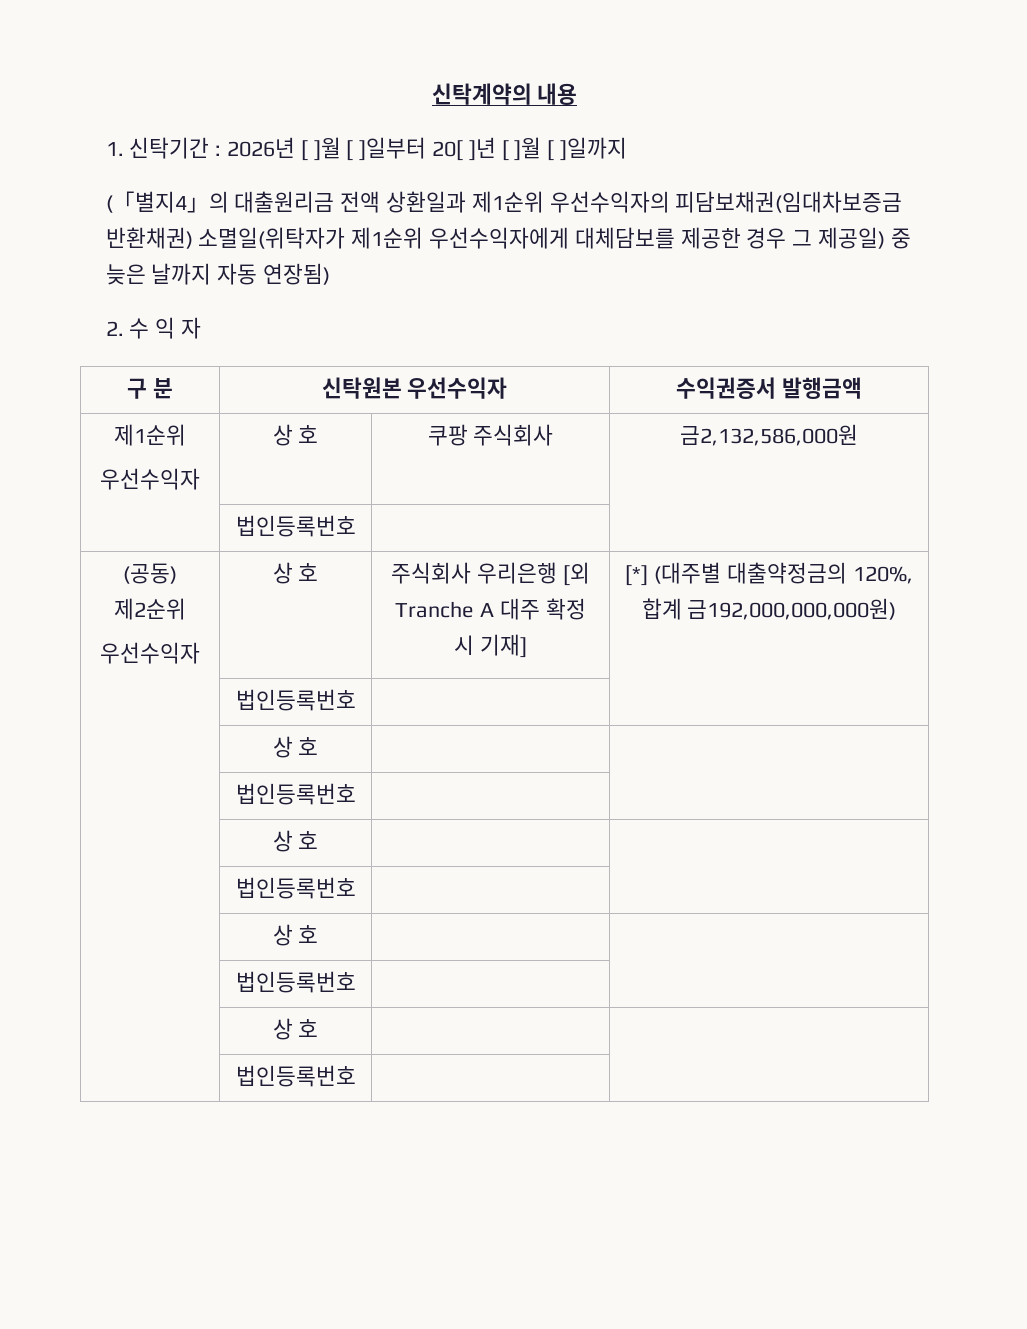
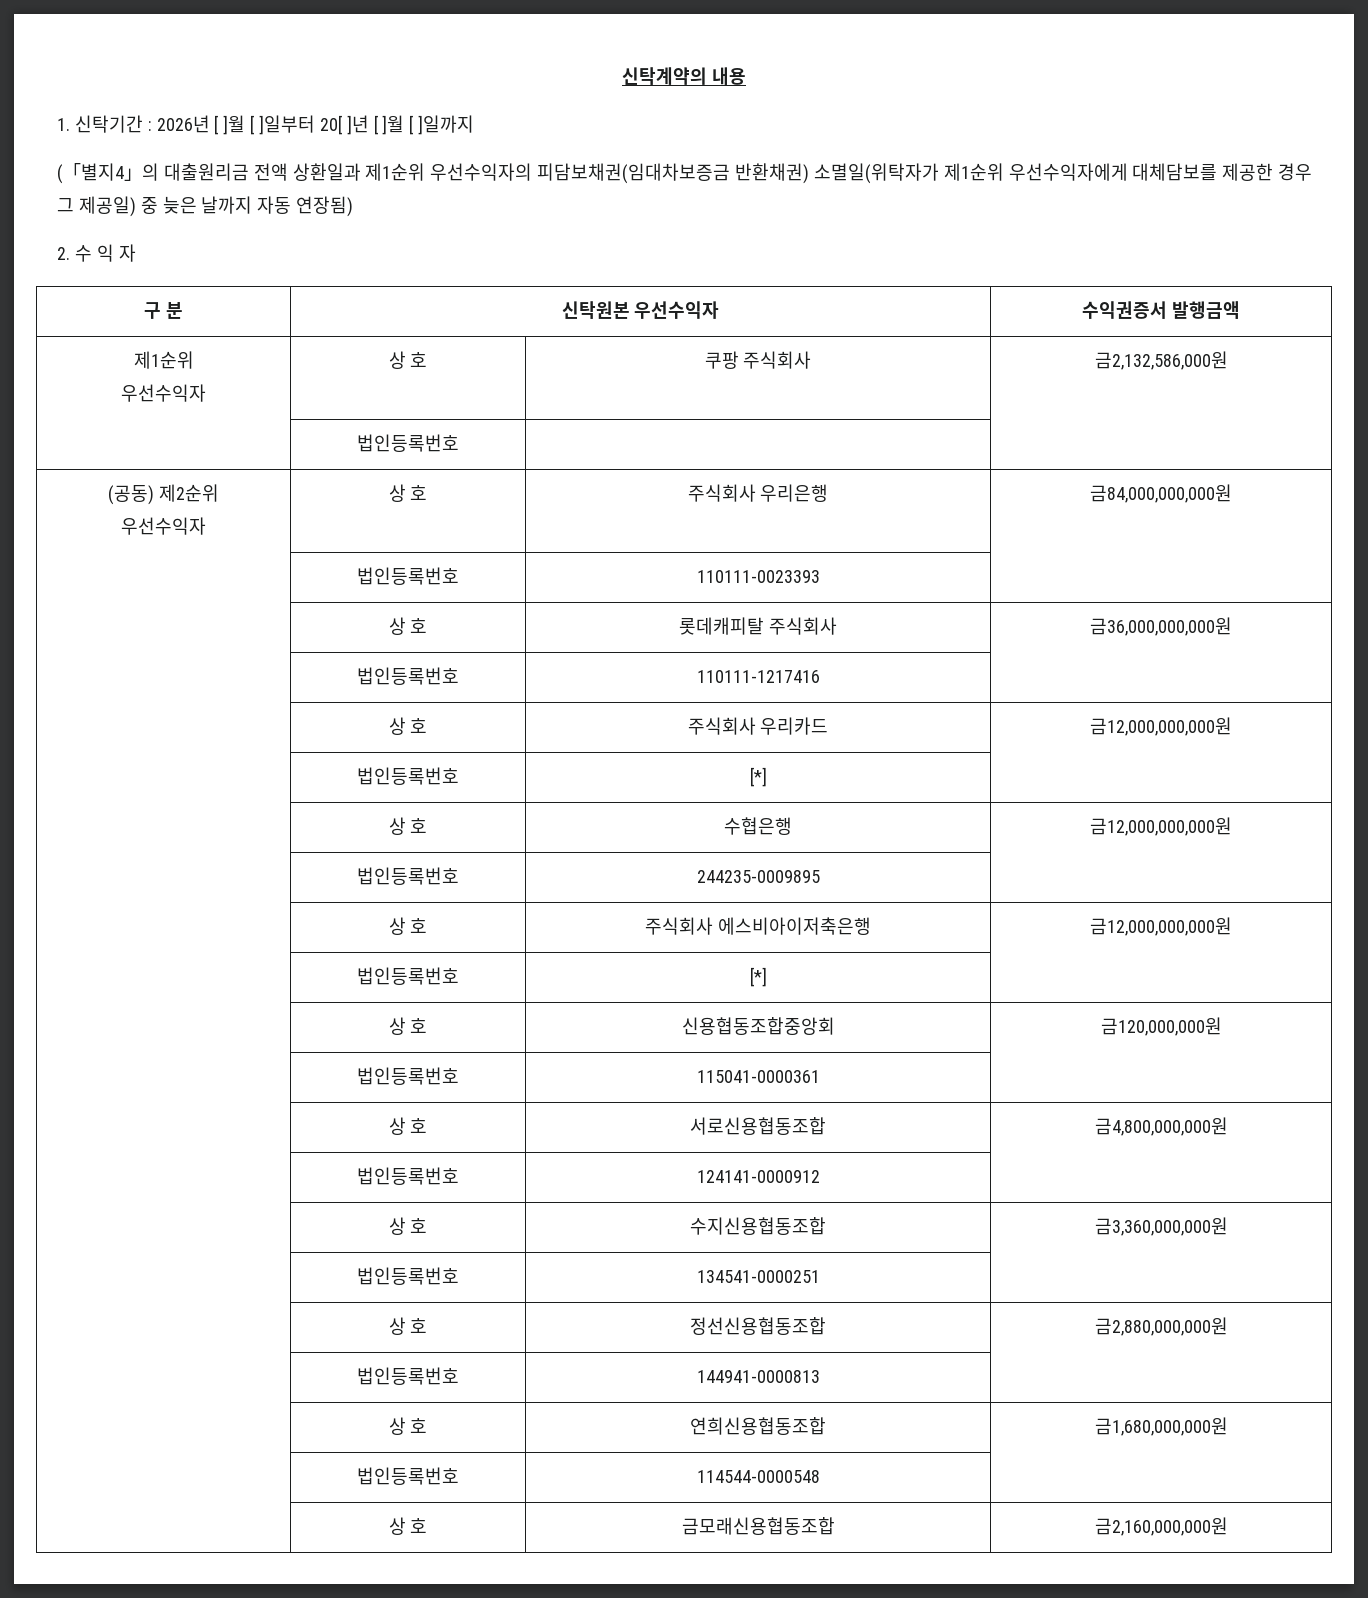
  (공동) 제2순위
- 우선수익자 | 상 호 | 주식회사 우리은행 [외 Tranche A 대주 확정 시 기재] | [*] (대주별 대출약정금의 120%, 합계 금192,000,000,000원)
- | 법인등록번호 | |
- | 상 호 | |
- | 법인등록번호 | |
- | 상 호 | |
- | 법인등록번호 | |
- | 상 호 | |
- | 법인등록번호 | |
- | 상 호 | |
- | 법인등록번호 | |
+ 우선수익자 | 상 호 | 주식회사 우리은행 | 금84,000,000,000원
+ | 법인등록번호 | 110111-0023393 |
+ | 상 호 | 롯데캐피탈 주식회사 | 금36,000,000,000원
+ | 법인등록번호 | 110111-1217416 |
+ | 상 호 | 주식회사 우리카드 | 금12,000,000,000원
+ | 법인등록번호 | [*] |
+ | 상 호 | 수협은행 | 금12,000,000,000원
+ | 법인등록번호 | 244235-0009895 |
+ | 상 호 | 주식회사 에스비아이저축은행 | 금12,000,000,000원
+ | 법인등록번호 | [*] |
+ | 상 호 | 신용협동조합중앙회 | 금120,000,000원
+ | 법인등록번호 | 115041-0000361 |
+ | 상 호 | 서로신용협동조합 | 금4,800,000,000원
+ | 법인등록번호 | 124141-0000912 |
+ | 상 호 | 수지신용협동조합 | 금3,360,000,000원
+ | 법인등록번호 | 134541-0000251 |
+ | 상 호 | 정선신용협동조합 | 금2,880,000,000원
+ | 법인등록번호 | 144941-0000813 |
+ | 상 호 | 연희신용협동조합 | 금1,680,000,000원
+ | 법인등록번호 | 114544-0000548 |
+ | 상 호 | 금모래신용협동조합 | 금2,160,000,000원

